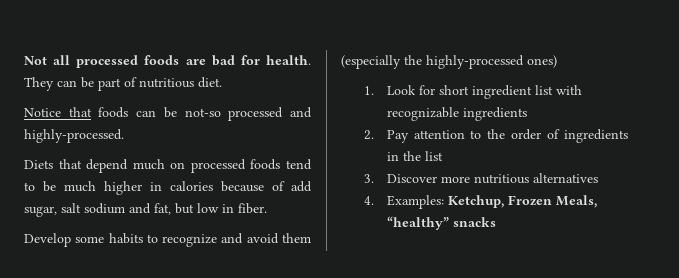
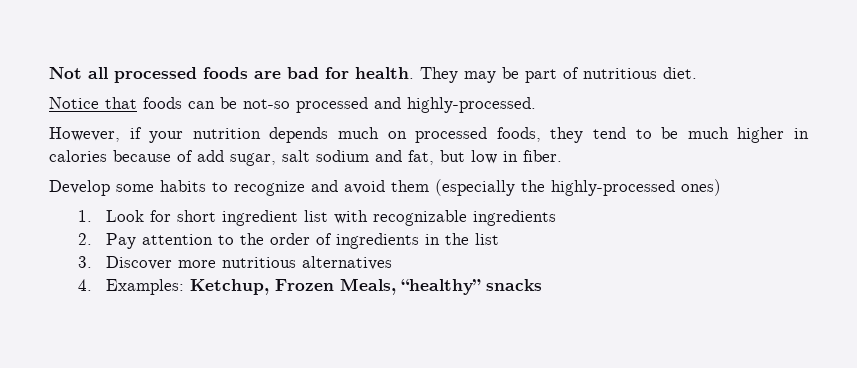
- They can be part of nutritious diet.
+ They may be part of nutritious diet.
- Diets that depend much on processed foods tend to be much higher in calories because of add sugar, salt sodium and fat, but low in fiber.
+ However, if your nutrition depends much on processed foods, they tend to be much higher in calories because of add sugar, salt sodium and fat, but low in fiber.

